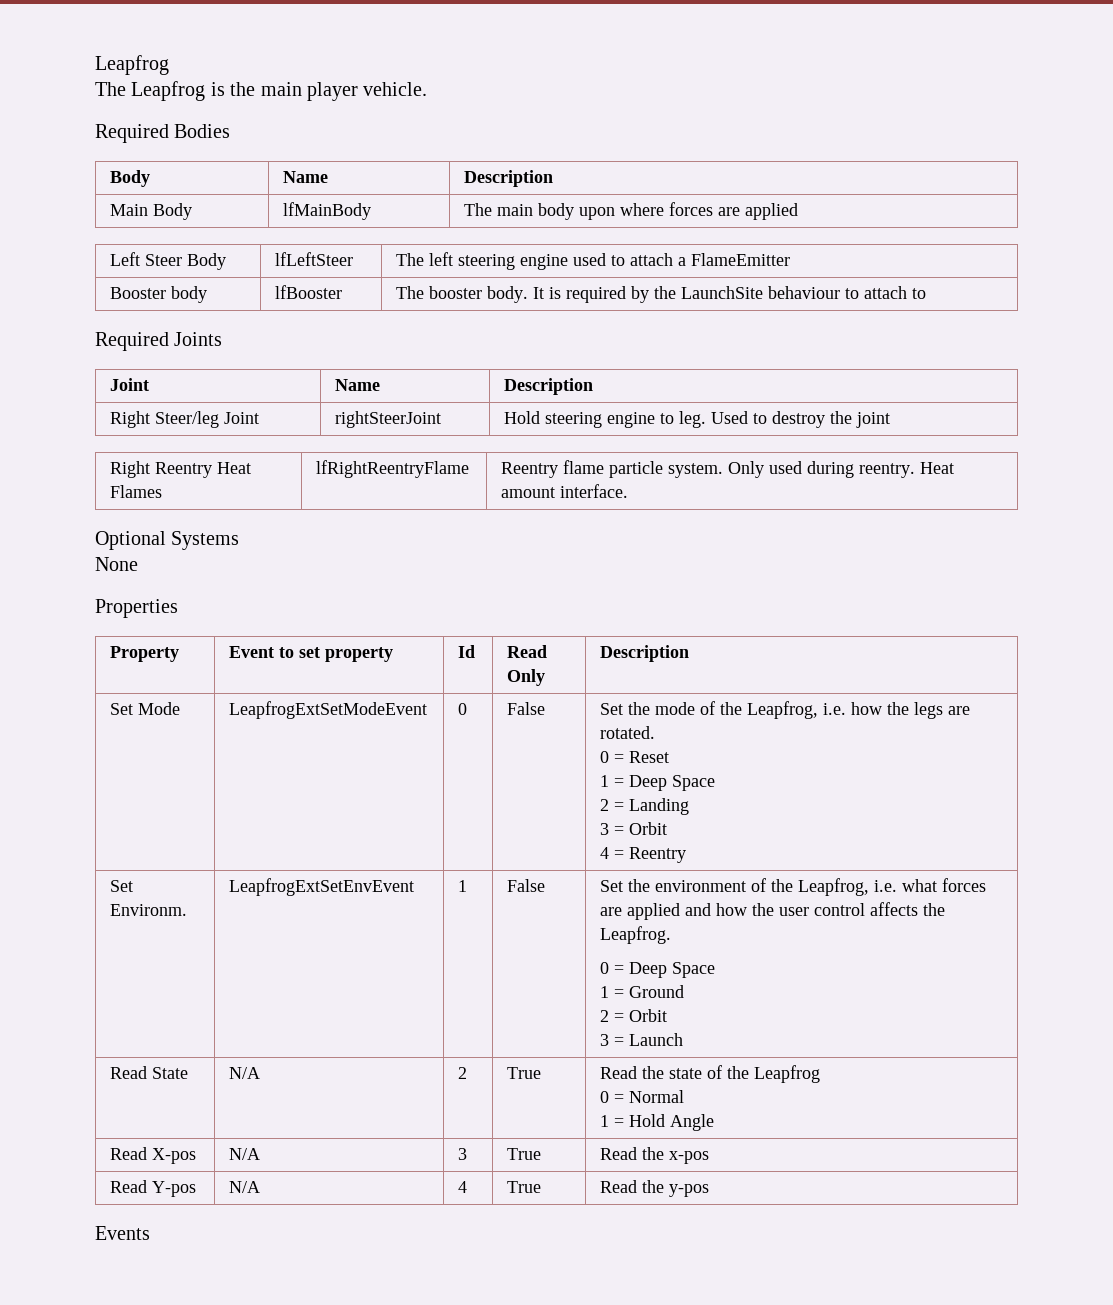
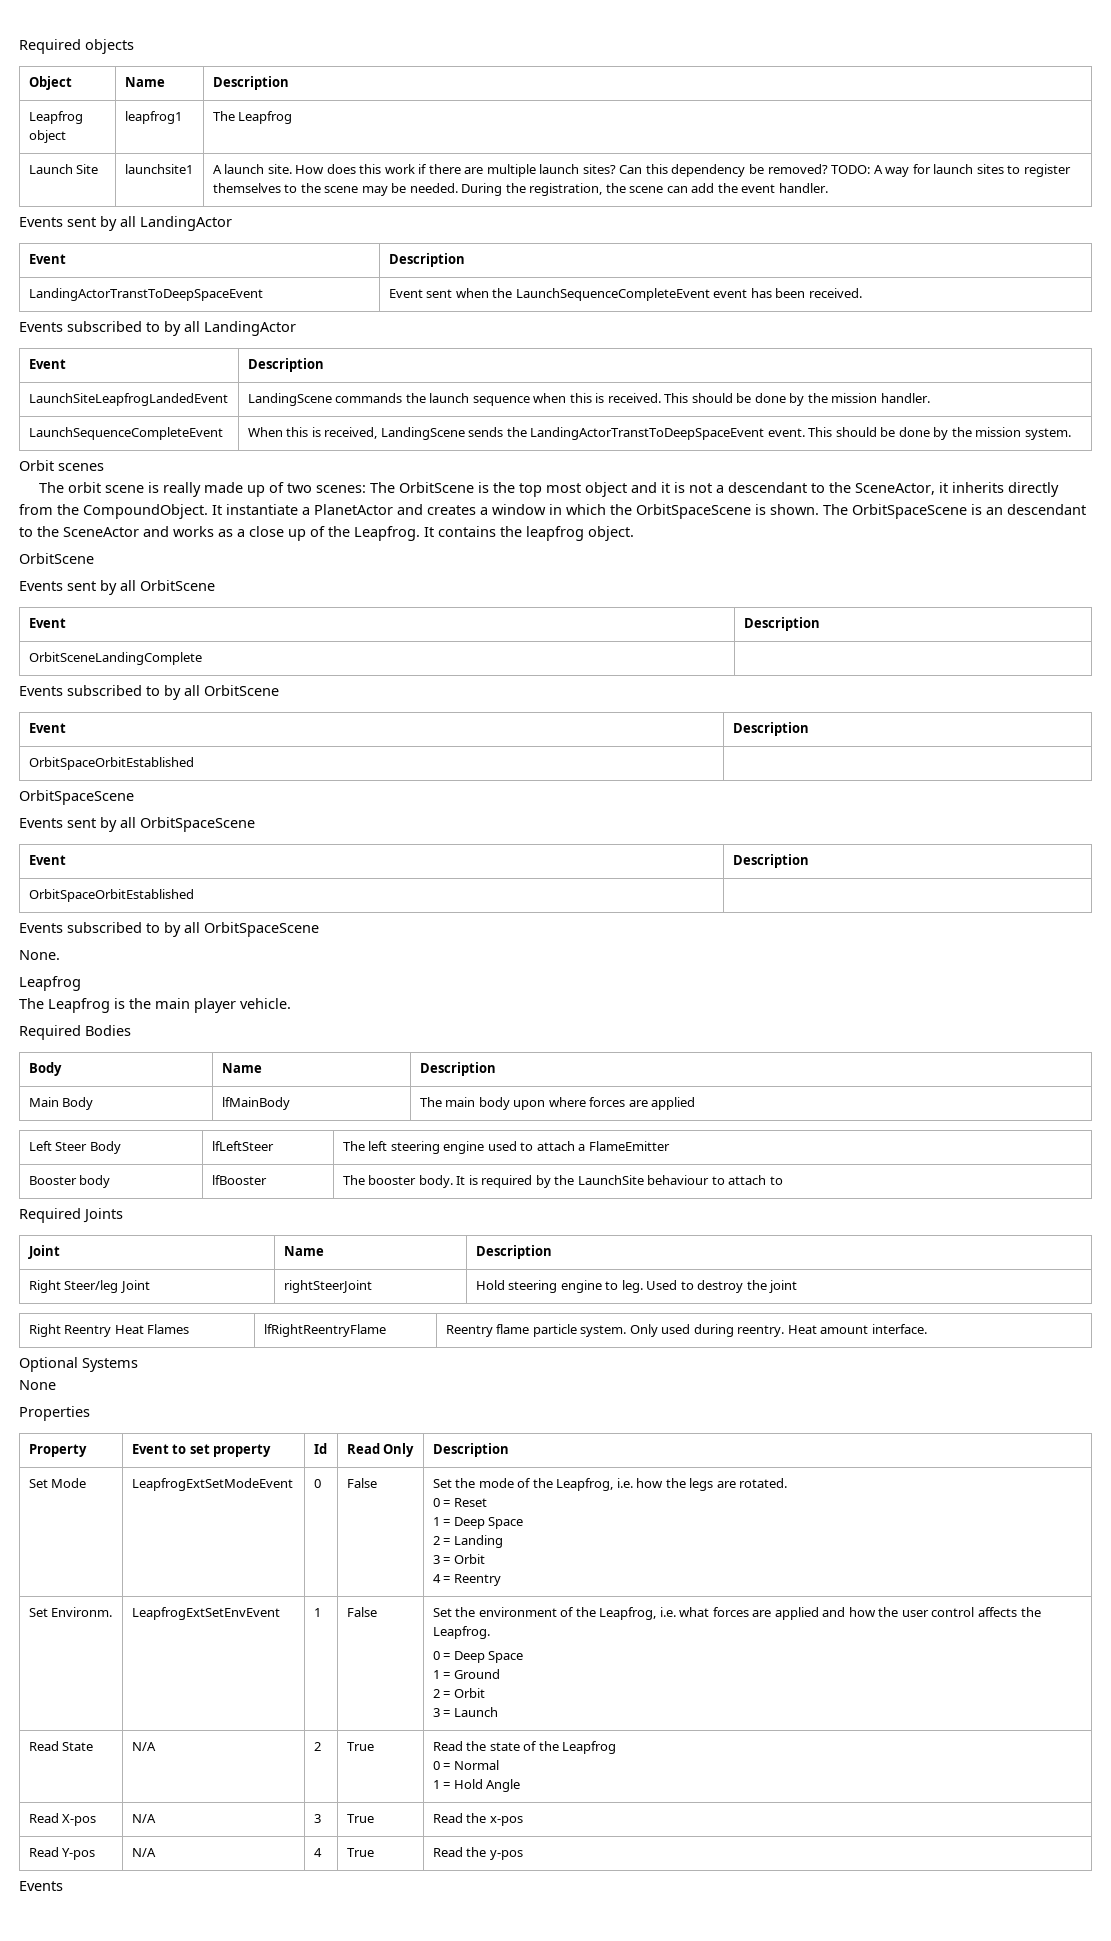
+ Required objects
+ Object | Name | Description
+ Leapfrog object | leapfrog1 | The Leapfrog
+ Launch Site | launchsite1 | A launch site. How does this work if there are multiple launch sites? Can this dependency be removed? TODO: A way for launch sites to register themselves to the scene may be needed. During the registration, the scene can add the event handler.
+ Events sent by all LandingActor
+ Event | Description
+ LandingActorTranstToDeepSpaceEvent | Event sent when the LaunchSequenceCompleteEvent event has been received.
+ Events subscribed to by all LandingActor
+ Event | Description
+ LaunchSiteLeapfrogLandedEvent | LandingScene commands the launch sequence when this is received. This should be done by the mission handler.
+ LaunchSequenceCompleteEvent | When this is received, LandingScene sends the LandingActorTranstToDeepSpaceEvent event. This should be done by the mission system.
+ Orbit scenes
+ The orbit scene is really made up of two scenes: The OrbitScene is the top most object and it is not a descendant to the SceneActor, it inherits directly from the CompoundObject. It instantiate a PlanetActor and creates a window in which the OrbitSpaceScene is shown. The OrbitSpaceScene is an descendant to the SceneActor and works as a close up of the Leapfrog. It contains the leapfrog object.
+ OrbitScene
+ Events sent by all OrbitScene
+ Event | Description
+ OrbitSceneLandingComplete |
+ Events subscribed to by all OrbitScene
+ Event | Description
+ OrbitSpaceOrbitEstablished |
+ OrbitSpaceScene
+ Events sent by all OrbitSpaceScene
+ Event | Description
+ OrbitSpaceOrbitEstablished |
+ Events subscribed to by all OrbitSpaceScene
+ None.

